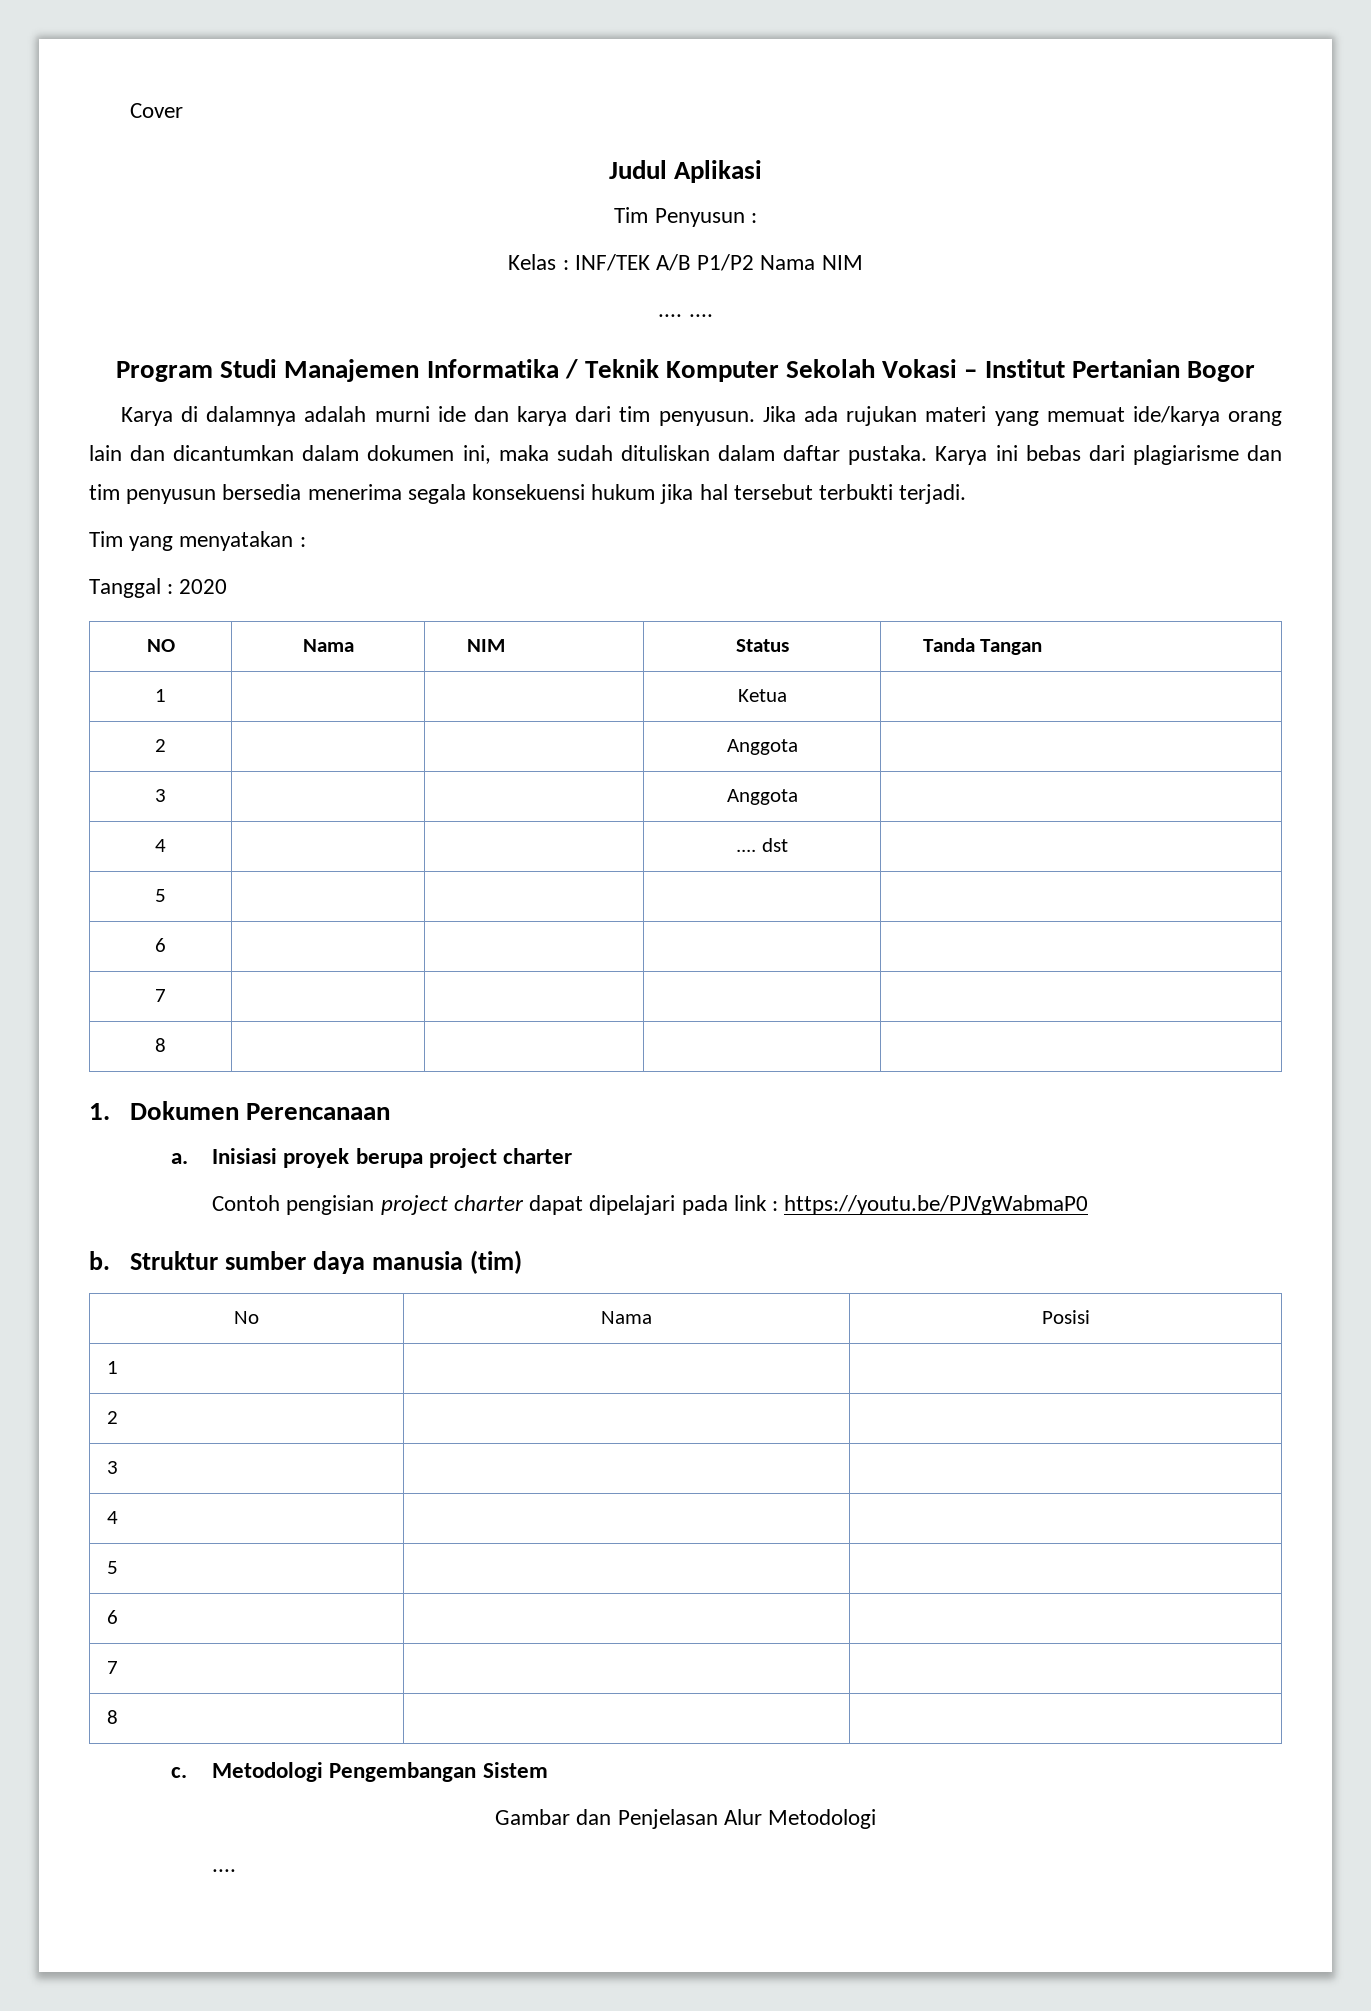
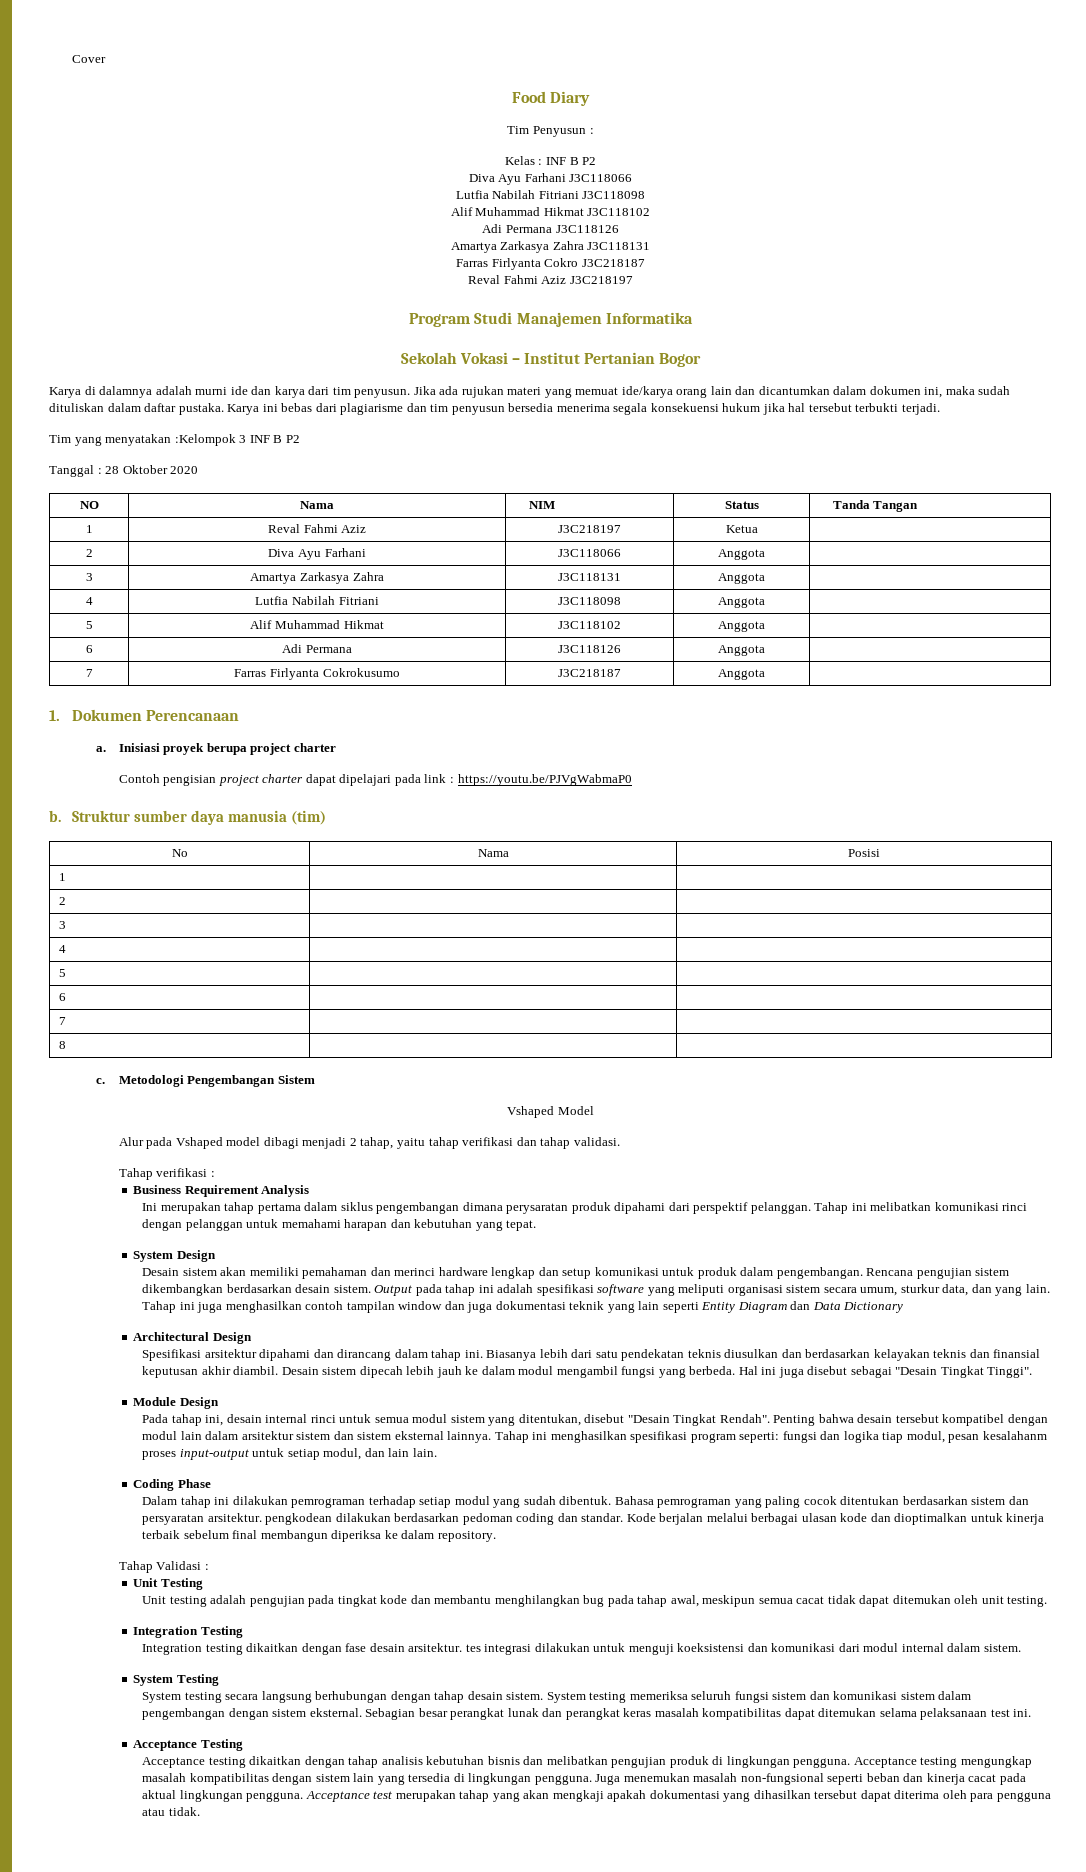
- Judul Aplikasi
+ Food Diary
- Kelas : INF/TEK A/B P1/P2 Nama NIM
- .... ....
+ Kelas : INF B P2
+ Diva Ayu Farhani J3C118066
+ Lutfia Nabilah Fitriani J3C118098
+ Alif Muhammad Hikmat J3C118102
+ Adi Permana J3C118126
+ Amartya Zarkasya Zahra J3C118131
+ Farras Firlyanta Cokro J3C218187
+ Reval Fahmi Aziz J3C218197
- Program Studi Manajemen Informatika / Teknik Komputer Sekolah Vokasi – Institut Pertanian Bogor
+ Program Studi Manajemen Informatika
+ Sekolah Vokasi – Institut Pertanian Bogor
- Tim yang menyatakan :
+ Tim yang menyatakan :Kelompok 3 INF B P2
- Tanggal : 2020
+ Tanggal : 28 Oktober 2020
- 1 | | | Ketua |
- 2 | | | Anggota |
- 3 | | | Anggota |
- 4 | | | .... dst |
- 5 | | | |
- 6 | | | |
- 7 | | | |
- 8 | | | |
+ 1 | Reval Fahmi Aziz | J3C218197 | Ketua |
+ 2 | Diva Ayu Farhani | J3C118066 | Anggota |
+ 3 | Amartya Zarkasya Zahra | J3C118131 | Anggota |
+ 4 | Lutfia Nabilah Fitriani | J3C118098 | Anggota |
+ 5 | Alif Muhammad Hikmat | J3C118102 | Anggota |
+ 6 | Adi Permana | J3C118126 | Anggota |
+ 7 | Farras Firlyanta Cokrokusumo | J3C218187 | Anggota |
- Gambar dan Penjelasan Alur Metodologi
- ....
+ Vshaped Model
+ Alur pada Vshaped model dibagi menjadi 2 tahap, yaitu tahap verifikasi dan tahap validasi.
+ Tahap verifikasi :
+ Business Requirement Analysis
+ Ini merupakan tahap pertama dalam siklus pengembangan dimana perysaratan produk dipahami dari perspektif pelanggan. Tahap ini melibatkan komunikasi rinci dengan pelanggan untuk memahami harapan dan kebutuhan yang tepat.
+ System Design
+ Desain sistem akan memiliki pemahaman dan merinci hardware lengkap dan setup komunikasi untuk produk dalam pengembangan. Rencana pengujian sistem dikembangkan berdasarkan desain sistem. Output pada tahap ini adalah spesifikasi software yang meliputi organisasi sistem secara umum, sturkur data, dan yang lain. Tahap ini juga menghasilkan contoh tampilan window dan juga dokumentasi teknik yang lain seperti Entity Diagram dan Data Dictionary
+ Architectural Design
+ Spesifikasi arsitektur dipahami dan dirancang dalam tahap ini. Biasanya lebih dari satu pendekatan teknis diusulkan dan berdasarkan kelayakan teknis dan finansial keputusan akhir diambil. Desain sistem dipecah lebih jauh ke dalam modul mengambil fungsi yang berbeda. Hal ini juga disebut sebagai "Desain Tingkat Tinggi".
+ Module Design
+ Pada tahap ini, desain internal rinci untuk semua modul sistem yang ditentukan, disebut "Desain Tingkat Rendah". Penting bahwa desain tersebut kompatibel dengan modul lain dalam arsitektur sistem dan sistem eksternal lainnya. Tahap ini menghasilkan spesifikasi program seperti: fungsi dan logika tiap modul, pesan kesalahanm proses input-output untuk setiap modul, dan lain lain.
+ Coding Phase
+ Dalam tahap ini dilakukan pemrograman terhadap setiap modul yang sudah dibentuk. Bahasa pemrograman yang paling cocok ditentukan berdasarkan sistem dan persyaratan arsitektur. pengkodean dilakukan berdasarkan pedoman coding dan standar. Kode berjalan melalui berbagai ulasan kode dan dioptimalkan untuk kinerja terbaik sebelum final membangun diperiksa ke dalam repository.
+ Tahap Validasi :
+ Unit Testing
+ Unit testing adalah pengujian pada tingkat kode dan membantu menghilangkan bug pada tahap awal, meskipun semua cacat tidak dapat ditemukan oleh unit testing.
+ Integration Testing
+ Integration testing dikaitkan dengan fase desain arsitektur. tes integrasi dilakukan untuk menguji koeksistensi dan komunikasi dari modul internal dalam sistem.
+ System Testing
+ System testing secara langsung berhubungan dengan tahap desain sistem. System testing memeriksa seluruh fungsi sistem dan komunikasi sistem dalam pengembangan dengan sistem eksternal. Sebagian besar perangkat lunak dan perangkat keras masalah kompatibilitas dapat ditemukan selama pelaksanaan test ini.
+ Acceptance Testing
+ Acceptance testing dikaitkan dengan tahap analisis kebutuhan bisnis dan melibatkan pengujian produk di lingkungan pengguna. Acceptance testing mengungkap masalah kompatibilitas dengan sistem lain yang tersedia di lingkungan pengguna. Juga menemukan masalah non-fungsional seperti beban dan kinerja cacat pada aktual lingkungan pengguna. Acceptance test merupakan tahap yang akan mengkaji apakah dokumentasi yang dihasilkan tersebut dapat diterima oleh para pengguna atau tidak.

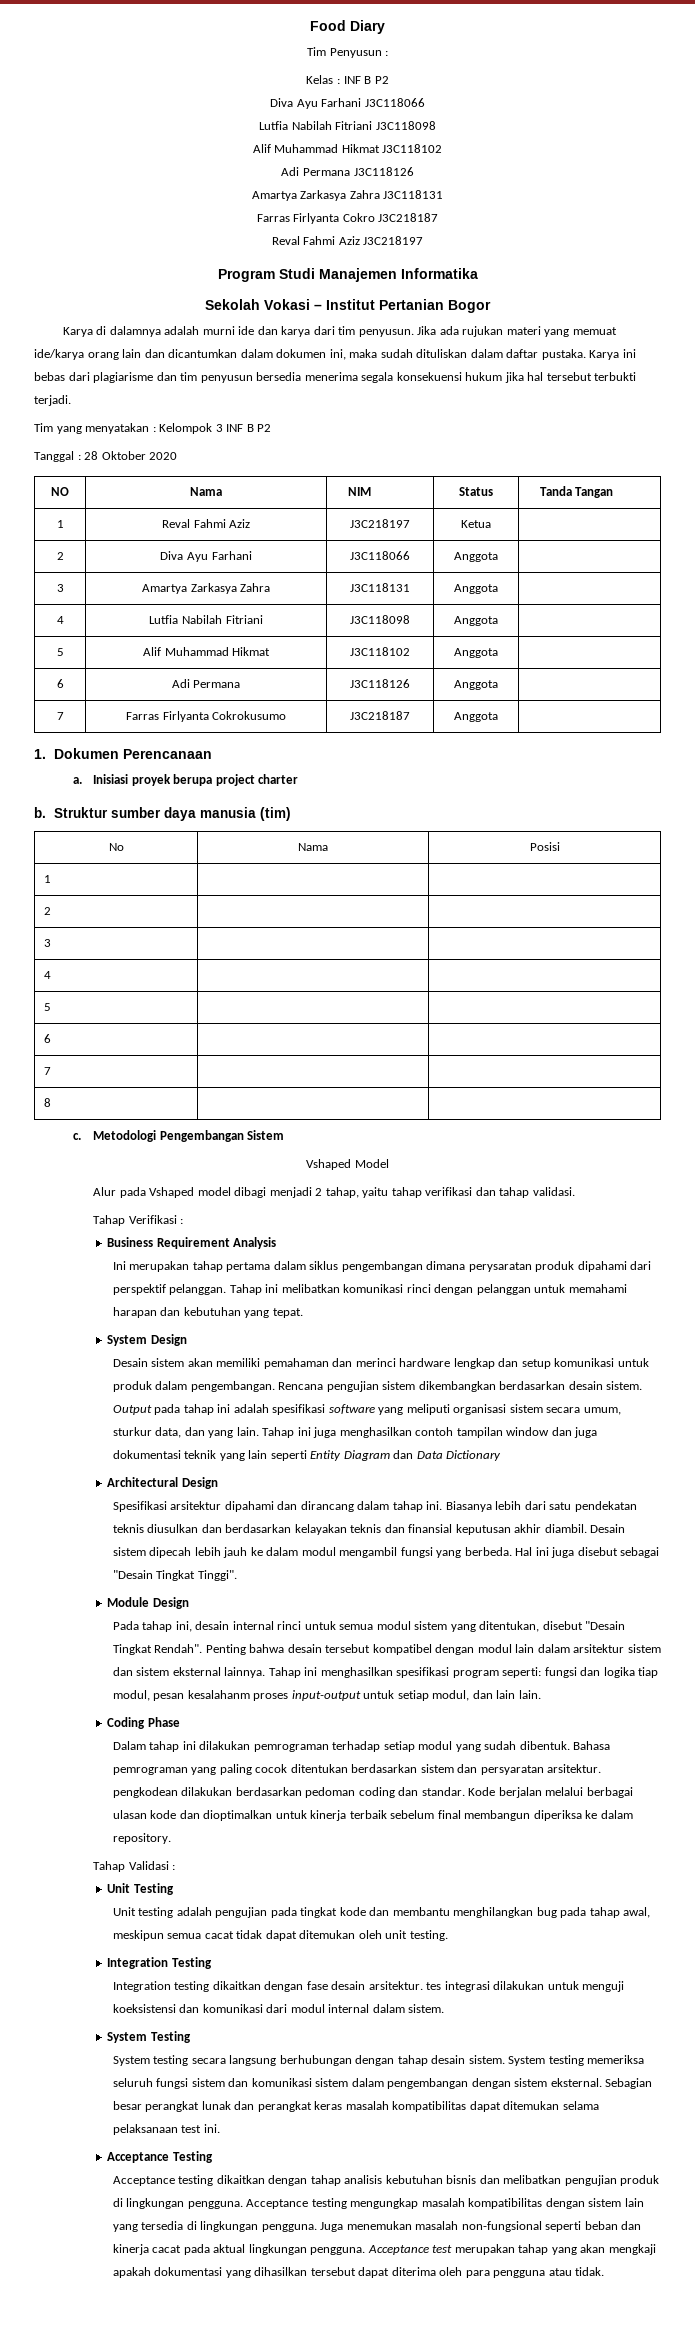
- Cover
- Tim yang menyatakan :Kelompok 3 INF B P2
+ Tim yang menyatakan : Kelompok 3 INF B P2
- Contoh pengisian project charter dapat dipelajari pada link : https://youtu.be/PJVgWabmaP0
- Tahap verifikasi :
+ Tahap Verifikasi :

